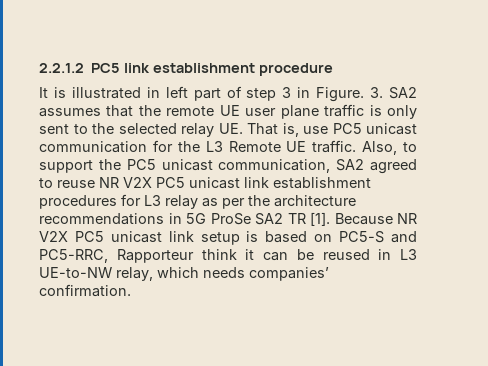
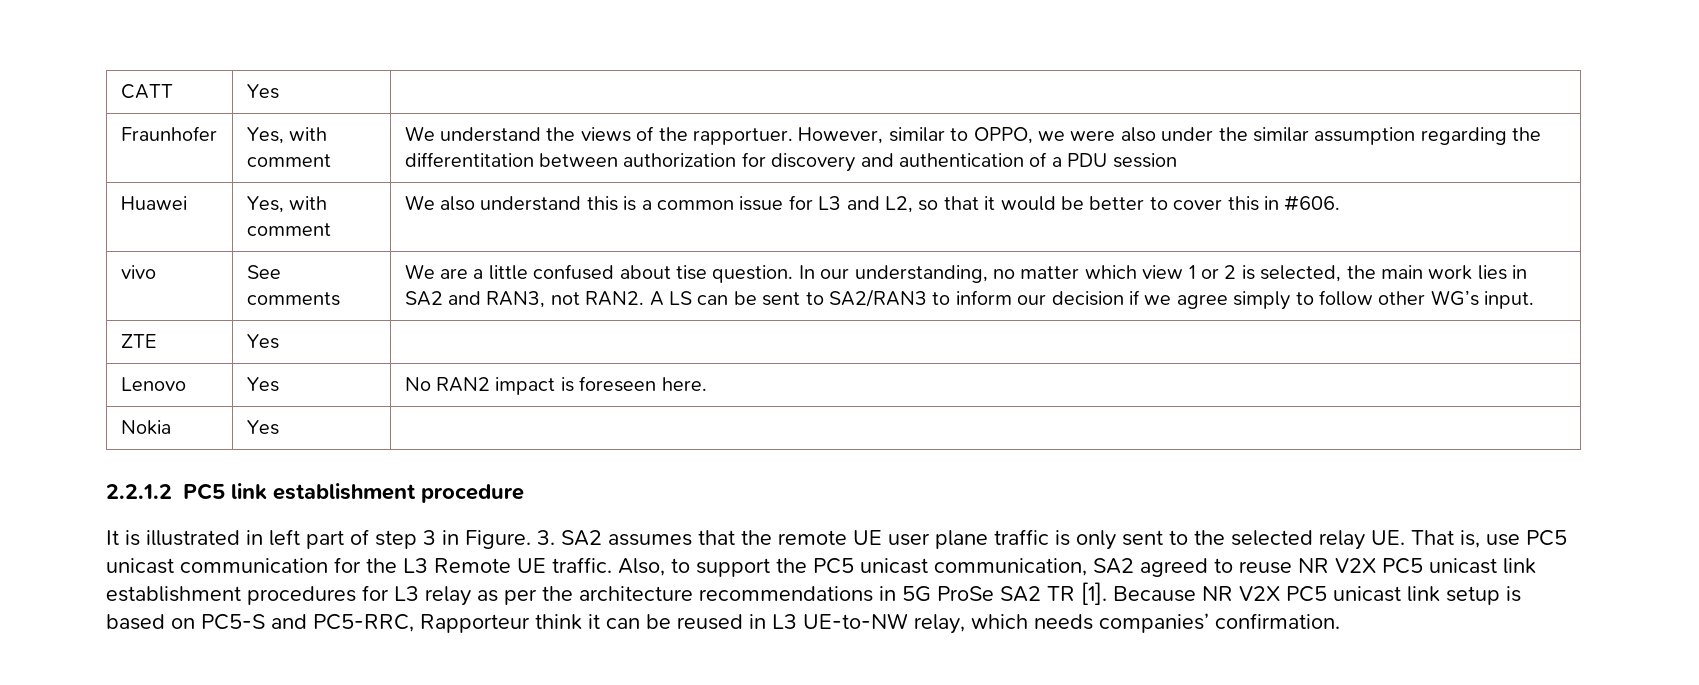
+ CATT | Yes |
+ Fraunhofer | Yes, with comment | We understand the views of the rapportuer. However, similar to OPPO, we were also under the similar assumption regarding the differentitation between authorization for discovery and authentication of a PDU session
+ Huawei | Yes, with comment | We also understand this is a common issue for L3 and L2, so that it would be better to cover this in #606.
+ vivo | See comments | We are a little confused about tise question. In our understanding, no matter which view 1 or 2 is selected, the main work lies in SA2 and RAN3, not RAN2. A LS can be sent to SA2/RAN3 to inform our decision if we agree simply to follow other WG’s input.
+ ZTE | Yes |
+ Lenovo | Yes | No RAN2 impact is foreseen here.
+ Nokia | Yes |

